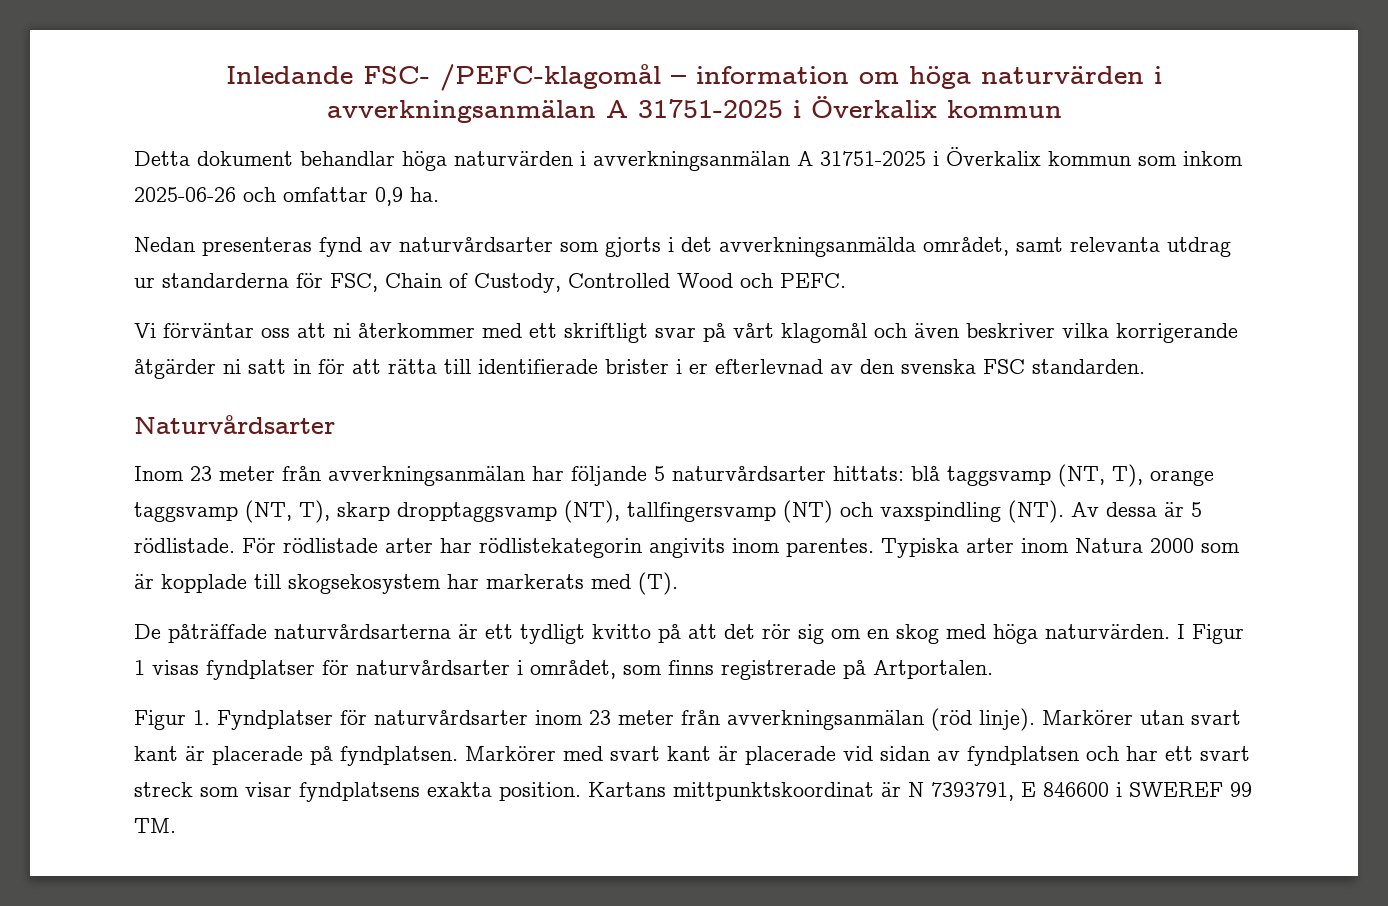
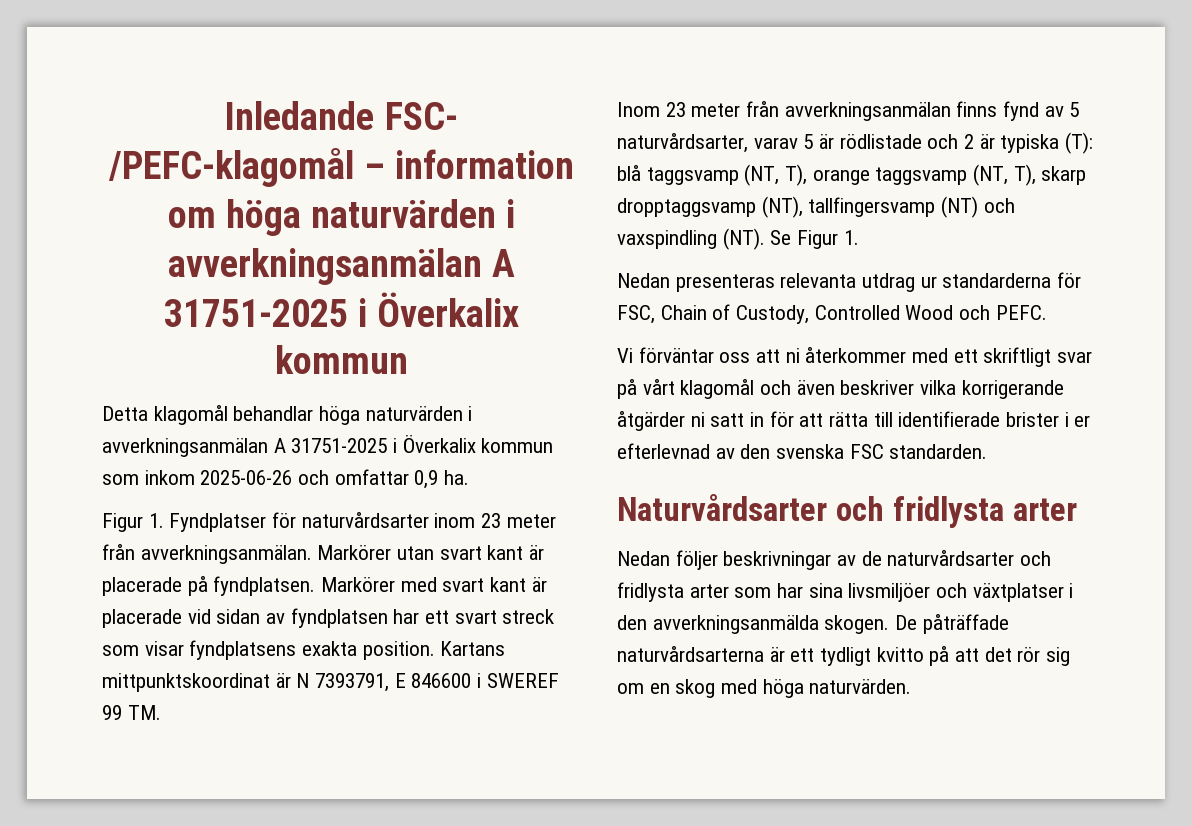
- Detta dokument behandlar höga naturvärden i avverkningsanmälan A 31751-2025 i Överkalix kommun som inkom 2025-06-26 och omfattar 0,9 ha.
+ Detta klagomål behandlar höga naturvärden i avverkningsanmälan A 31751-2025 i Överkalix kommun som inkom 2025-06-26 och omfattar 0,9 ha.
- Nedan presenteras fynd av naturvårdsarter som gjorts i det avverkningsanmälda området, samt relevanta utdrag ur standarderna för FSC, Chain of Custody, Controlled Wood och PEFC.
+ Figur 1. Fyndplatser för naturvårdsarter inom 23 meter från avverkningsanmälan. Markörer utan svart kant är placerade på fyndplatsen. Markörer med svart kant är placerade vid sidan av fyndplatsen har ett svart streck som visar fyndplatsens exakta position. Kartans mittpunktskoordinat är N 7393791, E 846600 i SWEREF 99 TM.
+ Inom 23 meter från avverkningsanmälan finns fynd av 5 naturvårdsarter, varav 5 är rödlistade och 2 är typiska (T): blå taggsvamp (NT, T), orange taggsvamp (NT, T), skarp dropptaggsvamp (NT), tallfingersvamp (NT) och vaxspindling (NT). Se Figur 1.
+ Nedan presenteras relevanta utdrag ur standarderna för FSC, Chain of Custody, Controlled Wood och PEFC.
- Naturvårdsarter
- Inom 23 meter från avverkningsanmälan har följande 5 naturvårdsarter hittats: blå taggsvamp (NT, T), orange taggsvamp (NT, T), skarp dropptaggsvamp (NT), tallfingersvamp (NT) och vaxspindling (NT). Av dessa är 5 rödlistade. För rödlistade arter har rödlistekategorin angivits inom parentes. Typiska arter inom Natura 2000 som är kopplade till skogsekosystem har markerats med (T).
- De påträffade naturvårdsarterna är ett tydligt kvitto på att det rör sig om en skog med höga naturvärden. I Figur 1 visas fyndplatser för naturvårdsarter i området, som finns registrerade på Artportalen.
- Figur 1. Fyndplatser för naturvårdsarter inom 23 meter från avverkningsanmälan (röd linje). Markörer utan svart kant är placerade på fyndplatsen. Markörer med svart kant är placerade vid sidan av fyndplatsen och har ett svart streck som visar fyndplatsens exakta position. Kartans mittpunktskoordinat är N 7393791, E 846600 i SWEREF 99 TM.
+ Naturvårdsarter och fridlysta arter
+ Nedan följer beskrivningar av de naturvårdsarter och fridlysta arter som har sina livsmiljöer och växtplatser i den avverkningsanmälda skogen. De påträffade naturvårdsarterna är ett tydligt kvitto på att det rör sig om en skog med höga naturvärden.

